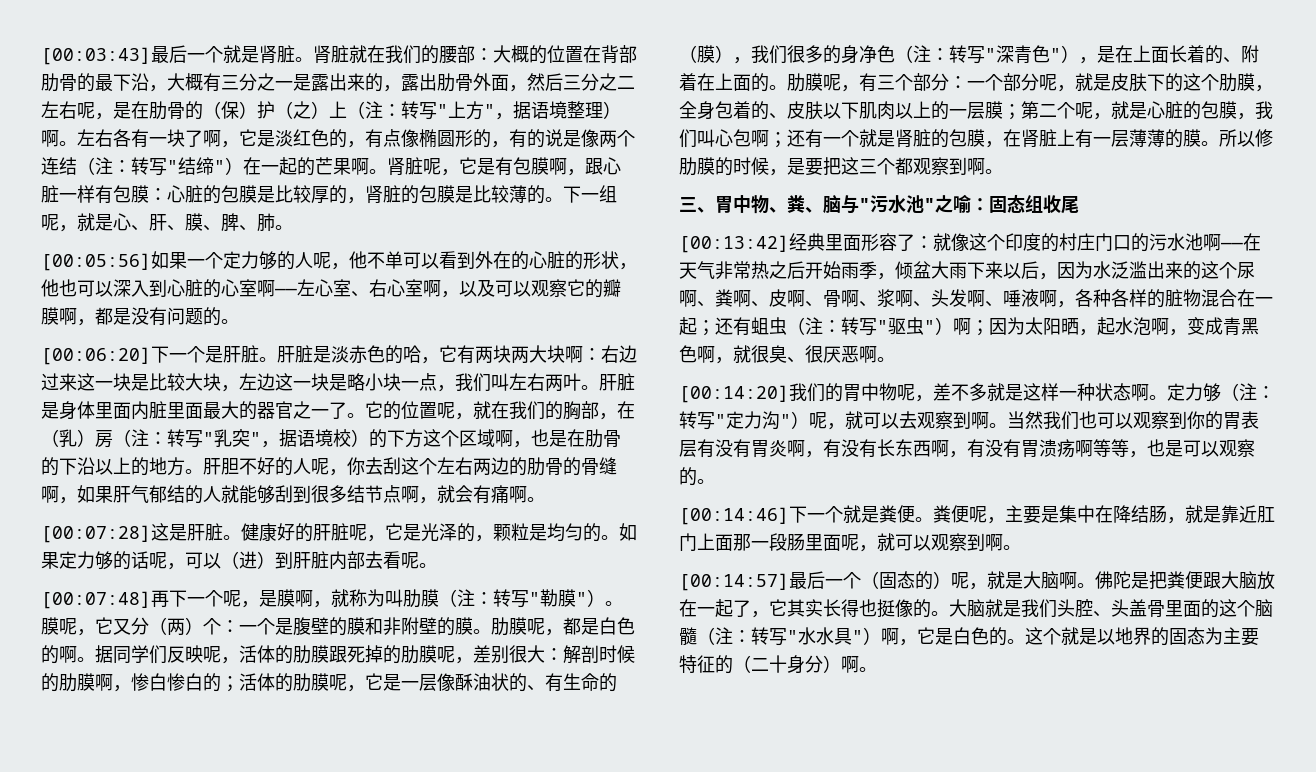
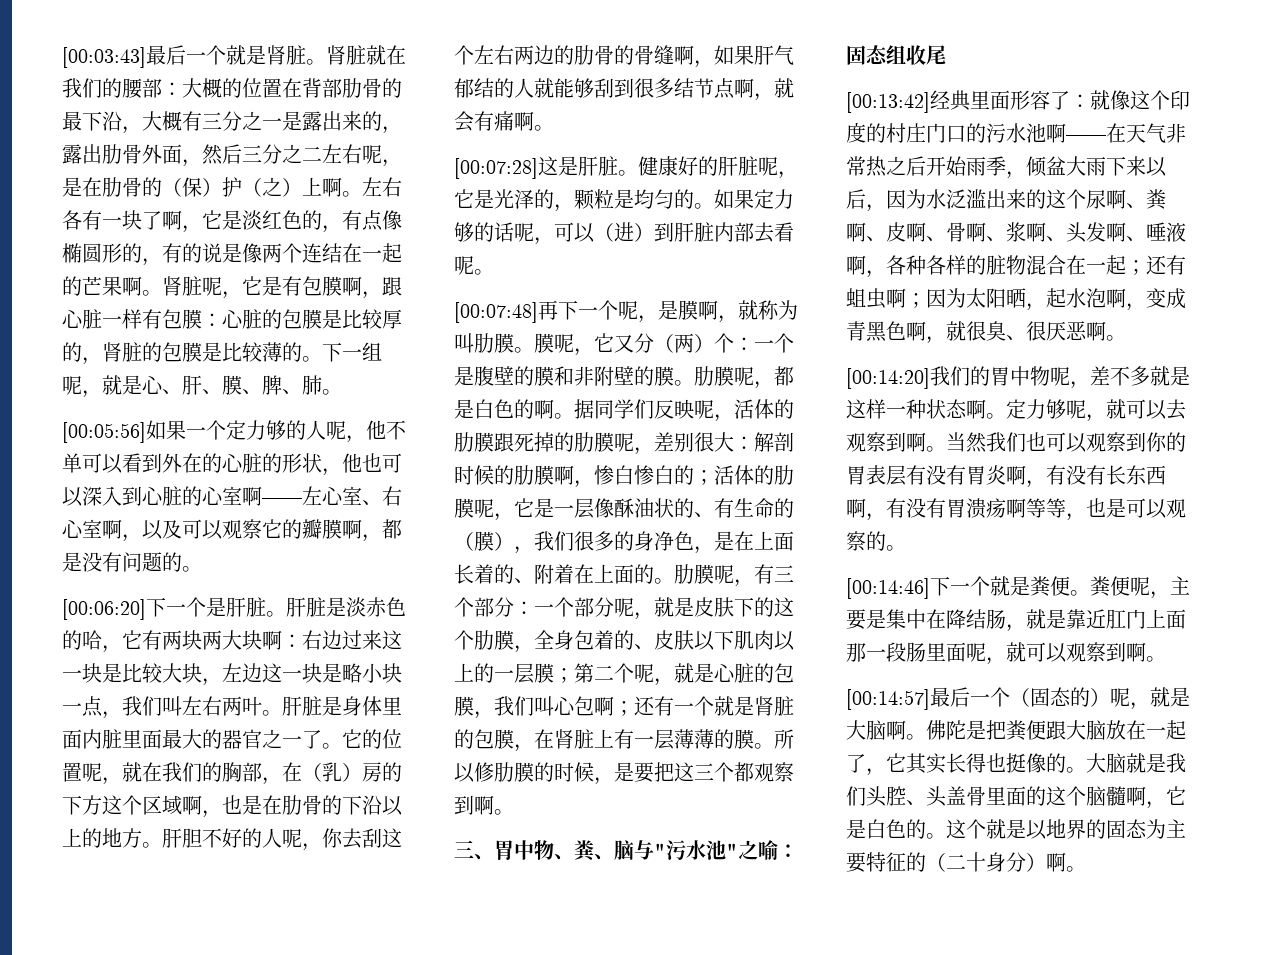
- 肾脏就在我们的腰部：大概的位置在背部肋骨的最下沿，大概有三分之一是露出来的，露出肋骨外面，然后三分之二左右呢，是在肋骨的（保）护（之）上（注：转写"上方"，据语境整理）啊。
+ 肾脏就在我们的腰部：大概的位置在背部肋骨的最下沿，大概有三分之一是露出来的，露出肋骨外面，然后三分之二左右呢，是在肋骨的（保）护（之）上啊。
- 左右各有一块了啊，它是淡红色的，有点像椭圆形的，有的说是像两个连结（注：转写"结缔"）在一起的芒果啊。
+ 左右各有一块了啊，它是淡红色的，有点像椭圆形的，有的说是像两个连结在一起的芒果啊。
- 它的位置呢，就在我们的胸部，在（乳）房（注：转写"乳突"，据语境校）的下方这个区域啊，也是在肋骨的下沿以上的地方。
+ 它的位置呢，就在我们的胸部，在（乳）房的下方这个区域啊，也是在肋骨的下沿以上的地方。
- [00:07:48]再下一个呢，是膜啊，就称为叫肋膜（注：转写"勒膜"）。
+ [00:07:48]再下一个呢，是膜啊，就称为叫肋膜。
- 据同学们反映呢，活体的肋膜跟死掉的肋膜呢，差别很大：解剖时候的肋膜啊，惨白惨白的；活体的肋膜呢，它是一层像酥油状的、有生命的（膜），我们很多的身净色（注：转写"深青色"），是在上面长着的、附着在上面的。
+ 据同学们反映呢，活体的肋膜跟死掉的肋膜呢，差别很大：解剖时候的肋膜啊，惨白惨白的；活体的肋膜呢，它是一层像酥油状的、有生命的（膜），我们很多的身净色，是在上面长着的、附着在上面的。
- 还有蛆虫（注：转写"驱虫"）啊；
+ 还有蛆虫啊；
- 定力够（注：转写"定力沟"）呢，就可以去观察到啊。
+ 定力够呢，就可以去观察到啊。
- 大脑就是我们头腔、头盖骨里面的这个脑髓（注：转写"水水具"）啊，它是白色的。
+ 大脑就是我们头腔、头盖骨里面的这个脑髓啊，它是白色的。

